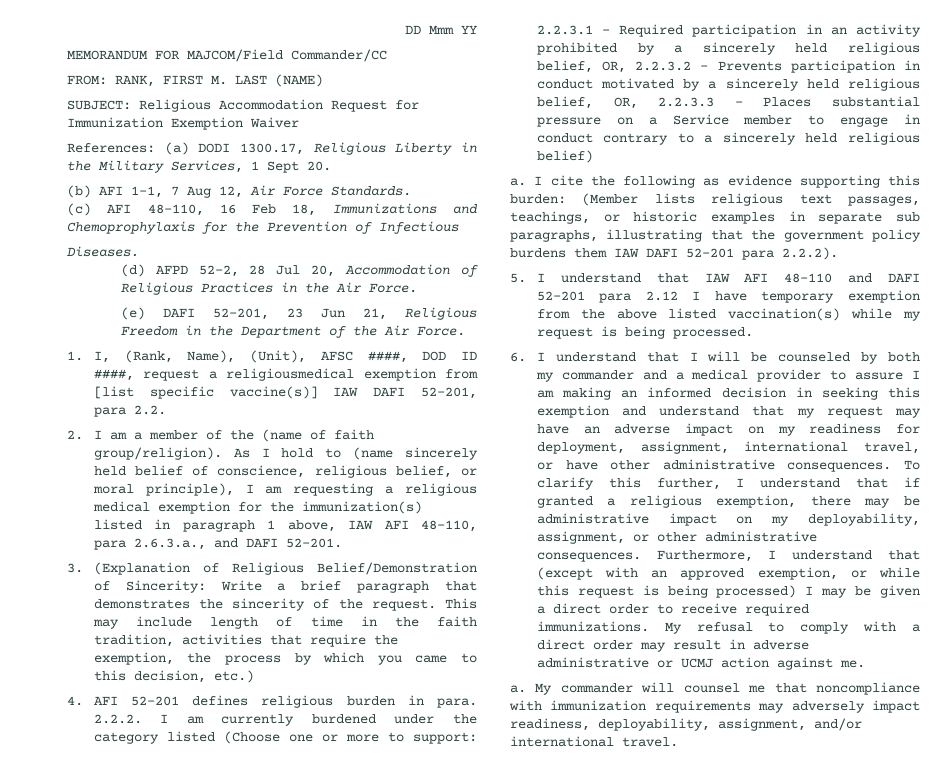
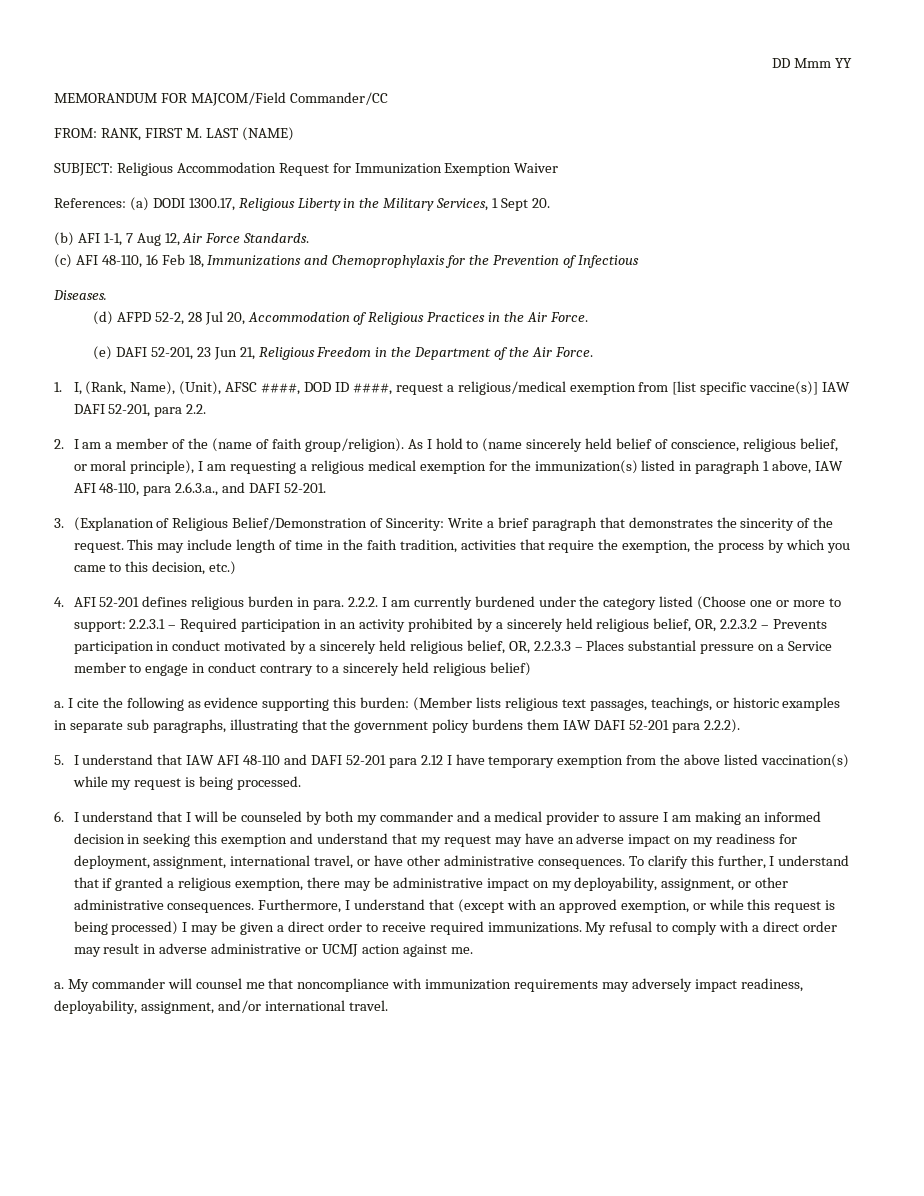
- 1. I, (Rank, Name), (Unit), AFSC ####, DOD ID ####, request a religiousmedical exemption from [list specific vaccine(s)] IAW DAFI 52-201, para 2.2.
+ 1. I, (Rank, Name), (Unit), AFSC ####, DOD ID ####, request a religious/medical exemption from [list specific vaccine(s)] IAW DAFI 52-201, para 2.2.

